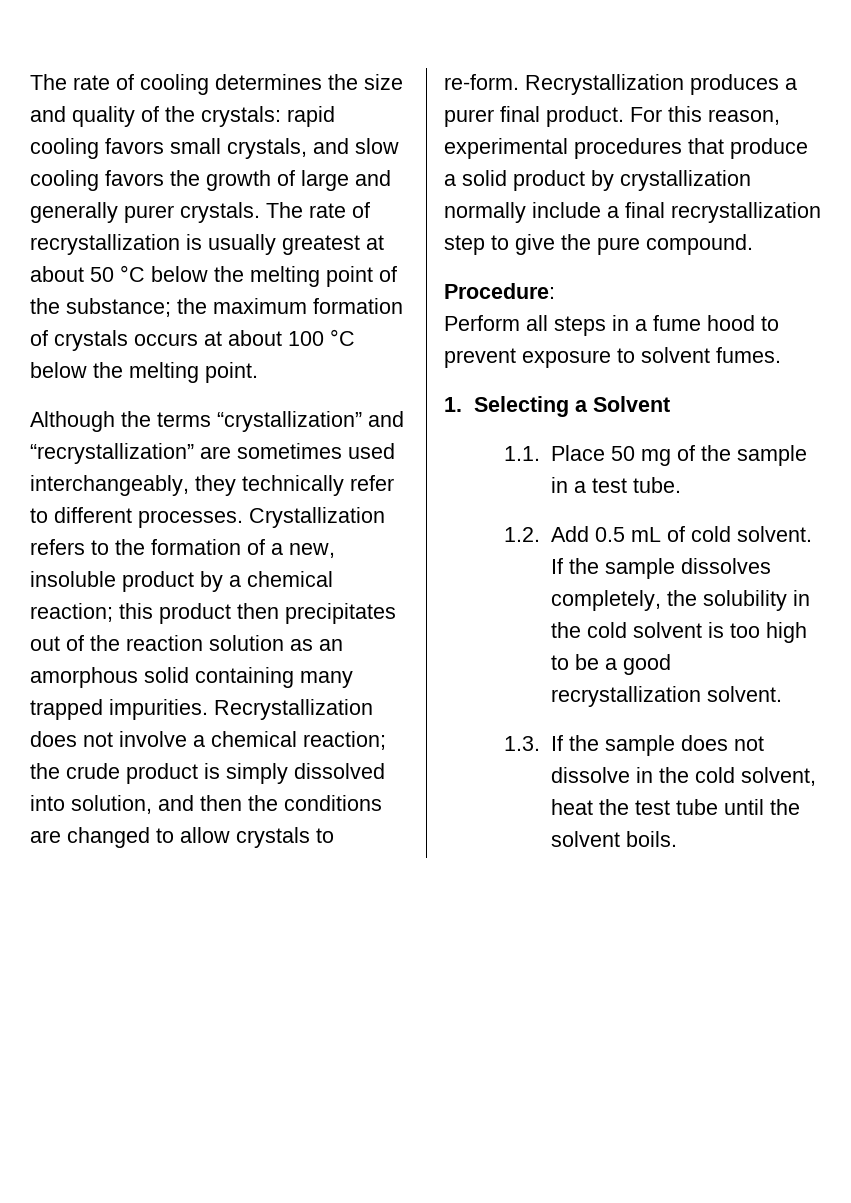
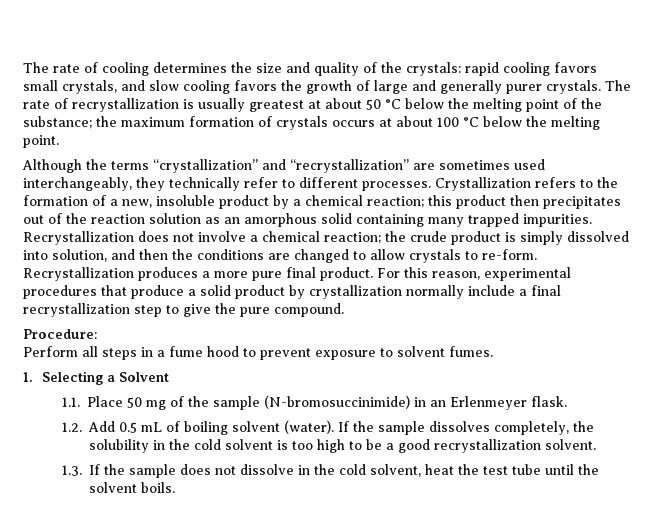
- Recrystallization produces a purer final product.
+ Recrystallization produces a more pure final product.
- 1.1. Place 50 mg of the sample in a test tube.
+ 1.1. Place 50 mg of the sample (N-bromosuccinimide) in an Erlenmeyer flask.
- 1.2. Add 0.5 mL of cold solvent.
+ 1.2. Add 0.5 mL of boiling solvent (water).

